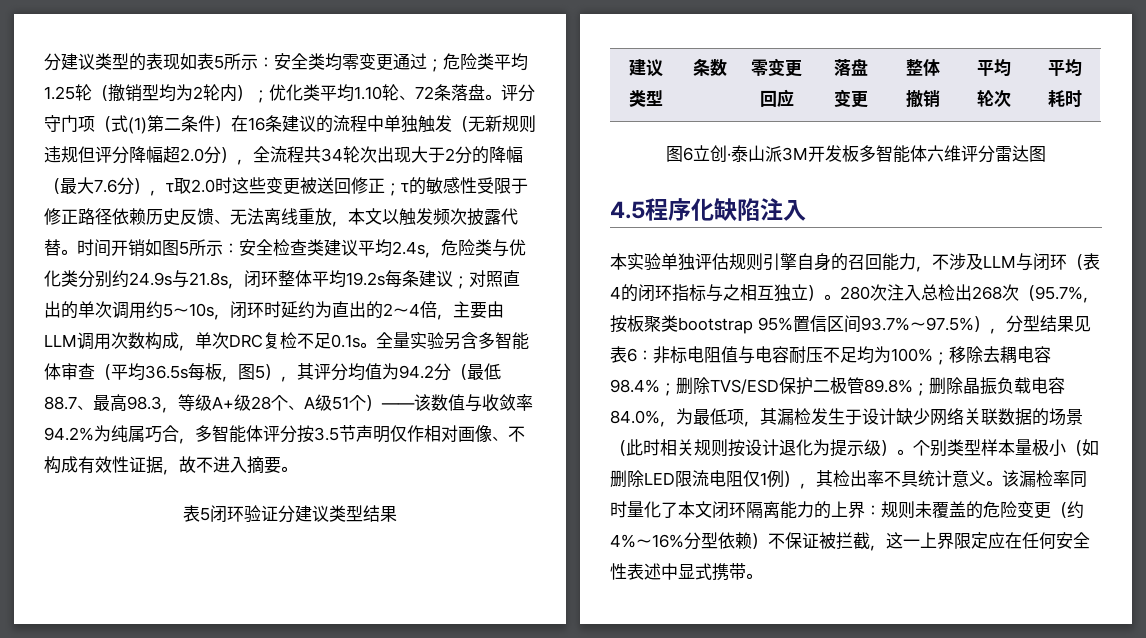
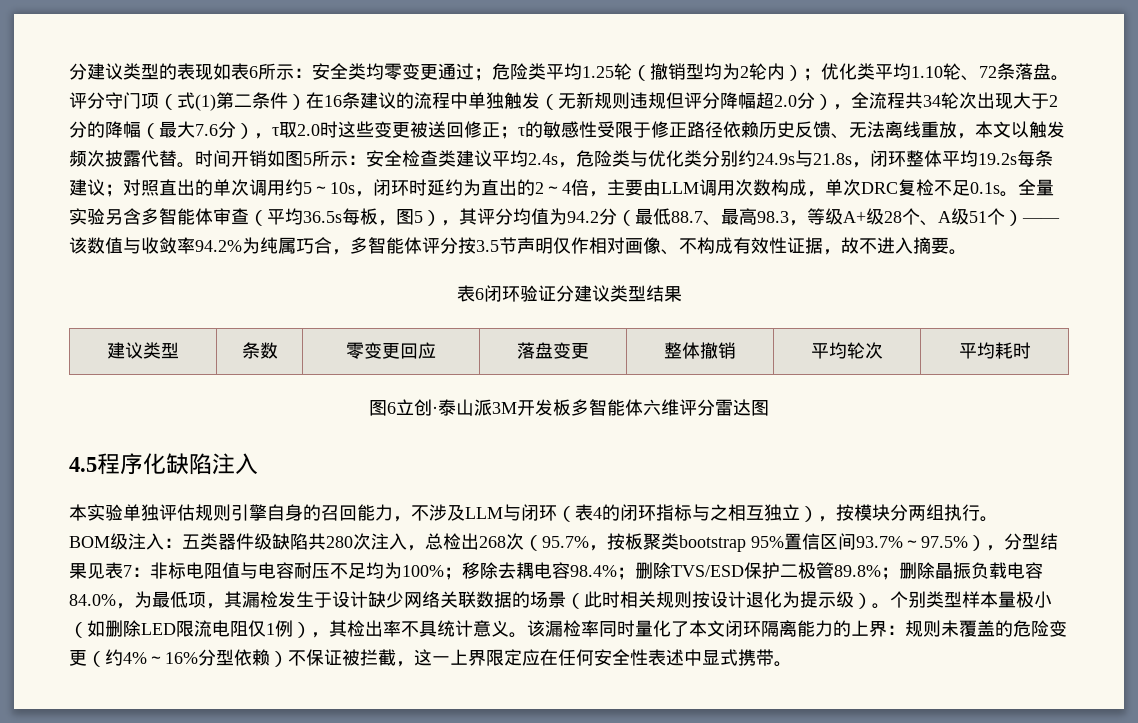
- 分建议类型的表现如表5所示：安全类均零变更通过；危险类平均1.25轮（撤销型均为2轮内）；优化类平均1.10轮、72条落盘。
+ 分建议类型的表现如表6所示：安全类均零变更通过；危险类平均1.25轮（撤销型均为2轮内）；优化类平均1.10轮、72条落盘。
- 表5闭环验证分建议类型结果
+ 表6闭环验证分建议类型结果
- 本实验单独评估规则引擎自身的召回能力，不涉及LLM与闭环（表4的闭环指标与之相互独立）。280次注入总检出268次（95.7%，按板聚类bootstrap 95%置信区间93.7%～97.5%），分型结果见表6：
+ 本实验单独评估规则引擎自身的召回能力，不涉及LLM与闭环（表4的闭环指标与之相互独立），按模块分两组执行。
+ BOM级注入：五类器件级缺陷共280次注入，总检出268次（95.7%，按板聚类bootstrap 95%置信区间93.7%～97.5%），分型结果见表7：

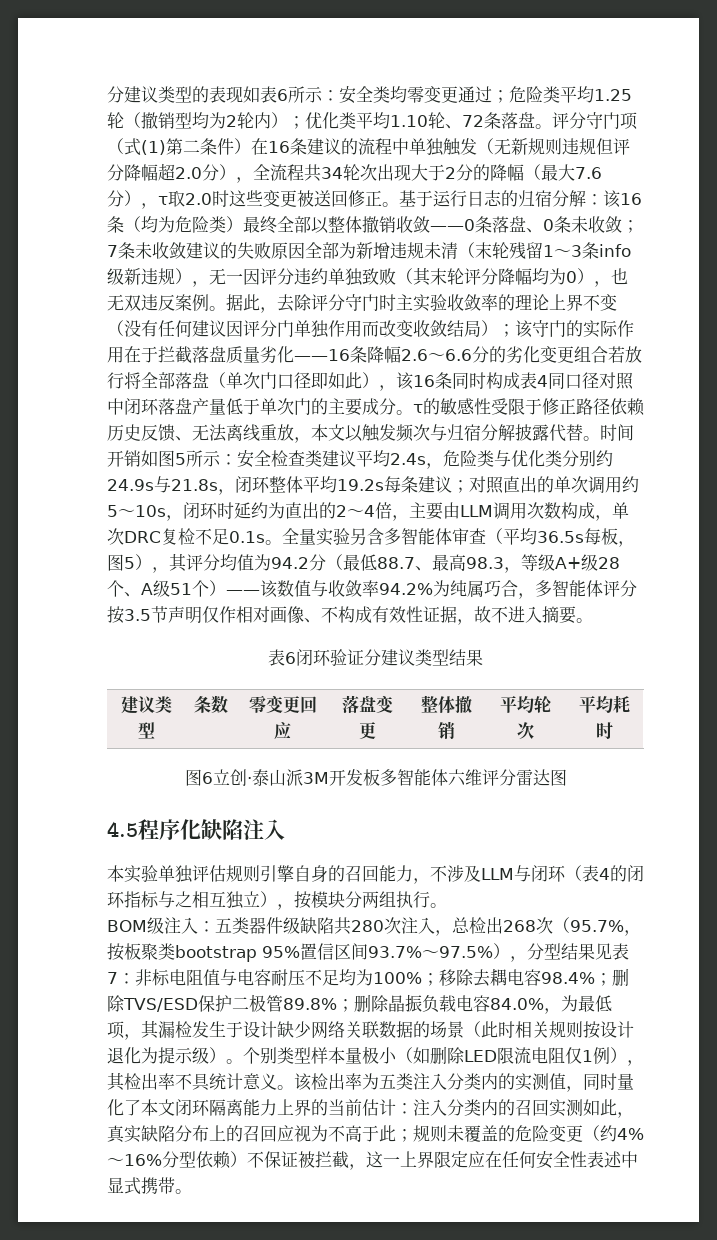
- 评分守门项（式(1)第二条件）在16条建议的流程中单独触发（无新规则违规但评分降幅超2.0分），全流程共34轮次出现大于2分的降幅（最大7.6分），τ取2.0时这些变更被送回修正；τ的敏感性受限于修正路径依赖历史反馈、无法离线重放，本文以触发频次披露代替。
+ 评分守门项（式(1)第二条件）在16条建议的流程中单独触发（无新规则违规但评分降幅超2.0分），全流程共34轮次出现大于2分的降幅（最大7.6分），τ取2.0时这些变更被送回修正。基于运行日志的归宿分解：该16条（均为危险类）最终全部以整体撤销收敛——0条落盘、0条未收敛；7条未收敛建议的失败原因全部为新增违规未清（末轮残留1～3条info级新违规），无一因评分违约单独致败（其末轮评分降幅均为0），也无双违反案例。据此，去除评分守门时主实验收敛率的理论上界不变（没有任何建议因评分门单独作用而改变收敛结局）；该守门的实际作用在于拦截落盘质量劣化——16条降幅2.6～6.6分的劣化变更组合若放行将全部落盘（单次门口径即如此），该16条同时构成表4同口径对照中闭环落盘产量低于单次门的主要成分。τ的敏感性受限于修正路径依赖历史反馈、无法离线重放，本文以触发频次与归宿分解披露代替。
- 该漏检率同时量化了本文闭环隔离能力的上界：规则未覆盖的危险变更（约4%～16%分型依赖）不保证被拦截，这一上界限定应在任何安全性表述中显式携带。
+ 该检出率为五类注入分类内的实测值，同时量化了本文闭环隔离能力上界的当前估计：注入分类内的召回实测如此，真实缺陷分布上的召回应视为不高于此；规则未覆盖的危险变更（约4%～16%分型依赖）不保证被拦截，这一上界限定应在任何安全性表述中显式携带。

